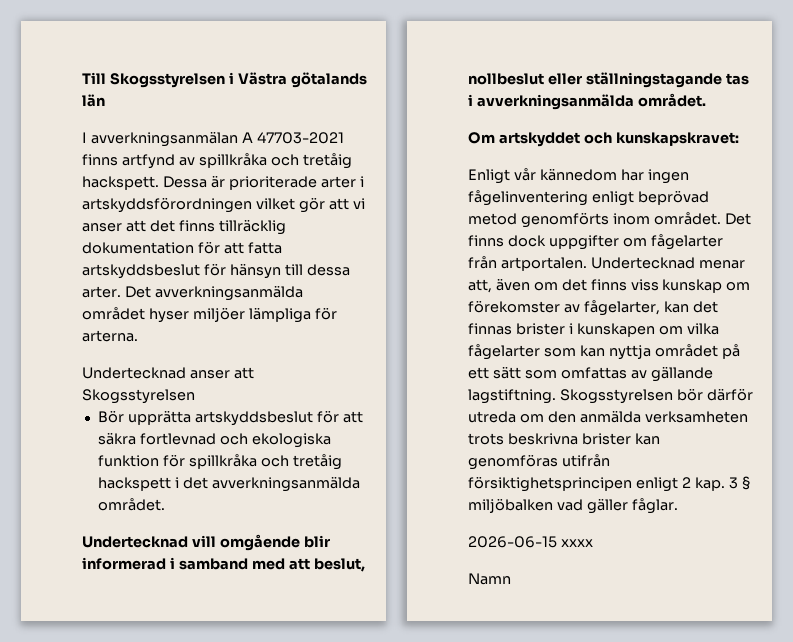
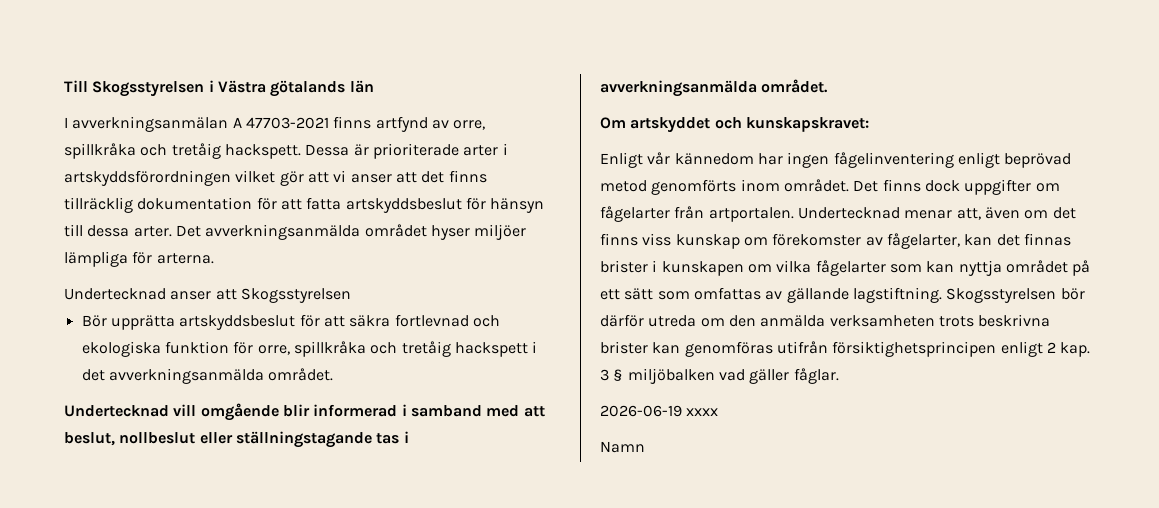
- I avverkningsanmälan A 47703-2021 finns artfynd av spillkråka och tretåig hackspett.
+ I avverkningsanmälan A 47703-2021 finns artfynd av orre, spillkråka och tretåig hackspett.
- Bör upprätta artskyddsbeslut för att säkra fortlevnad och ekologiska funktion för spillkråka och tretåig hackspett i det avverkningsanmälda området.
+ Bör upprätta artskyddsbeslut för att säkra fortlevnad och ekologiska funktion för orre, spillkråka och tretåig hackspett i det avverkningsanmälda området.
- 2026-06-15 xxxx
+ 2026-06-19 xxxx

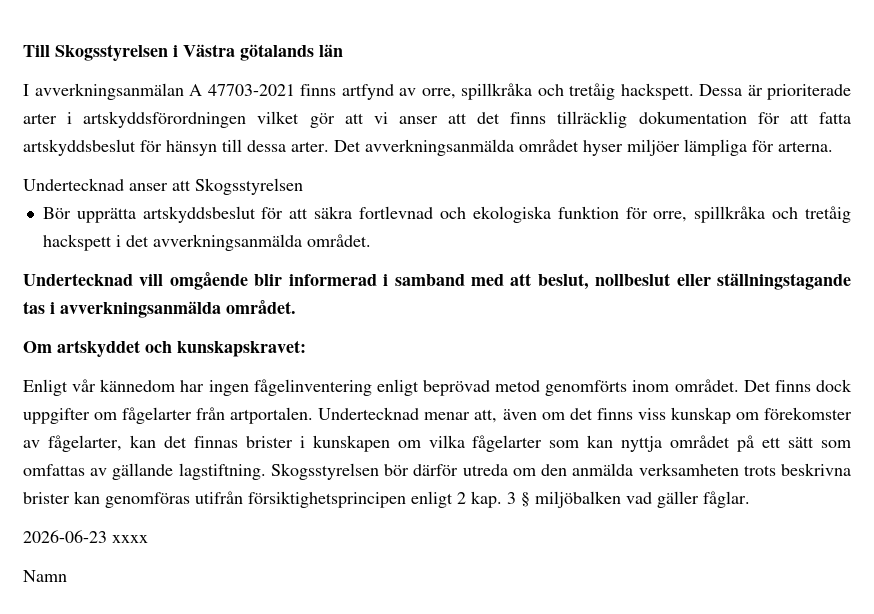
- 2026-06-19 xxxx
+ 2026-06-23 xxxx

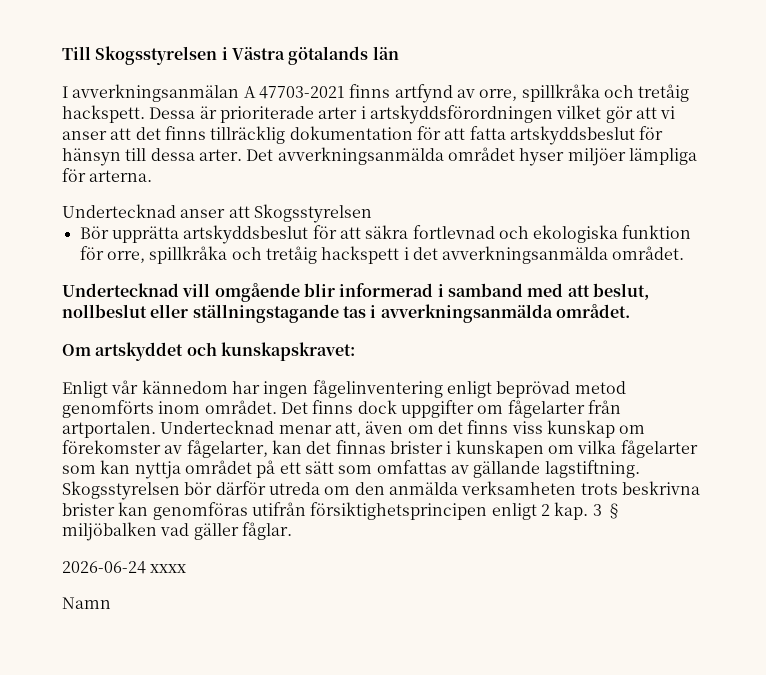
- 2026-06-23 xxxx
+ 2026-06-24 xxxx

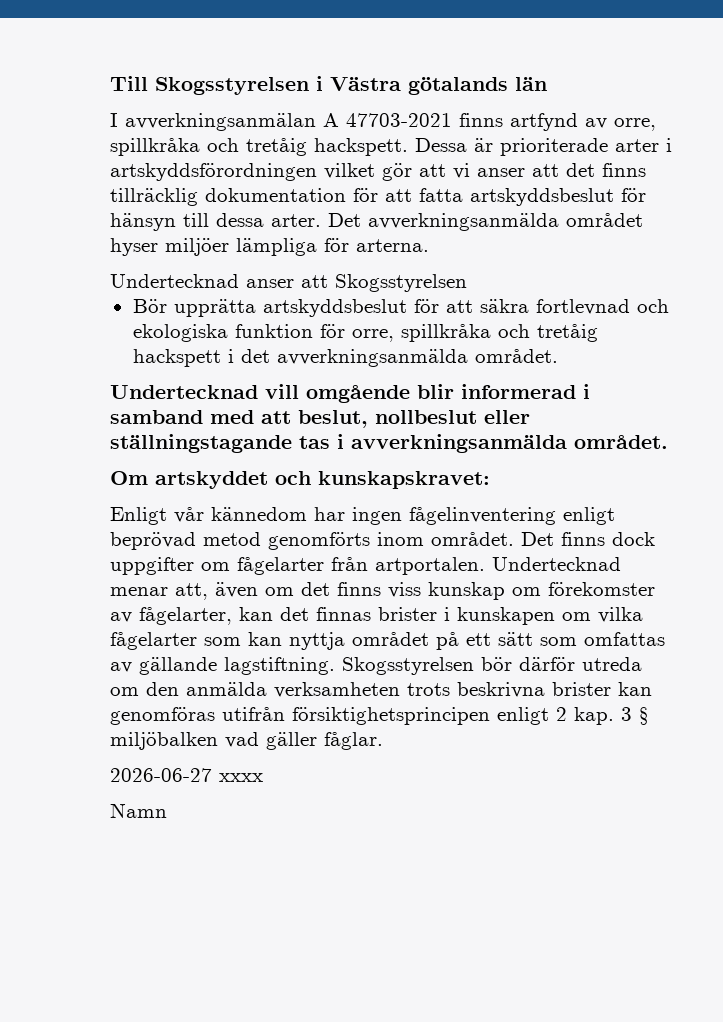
- 2026-06-24 xxxx
+ 2026-06-27 xxxx

